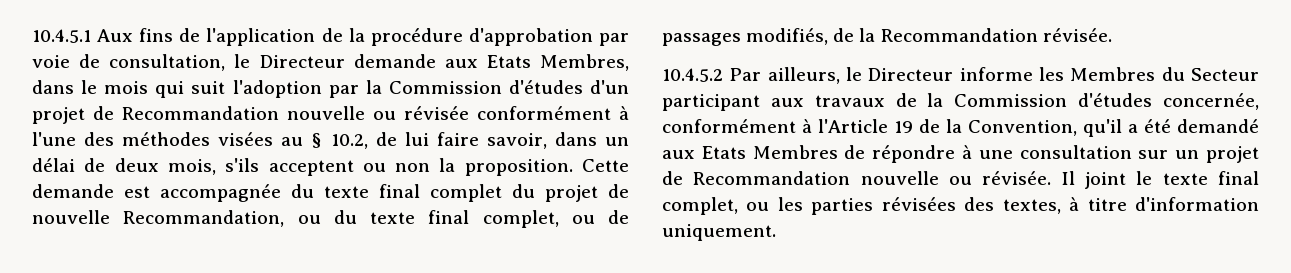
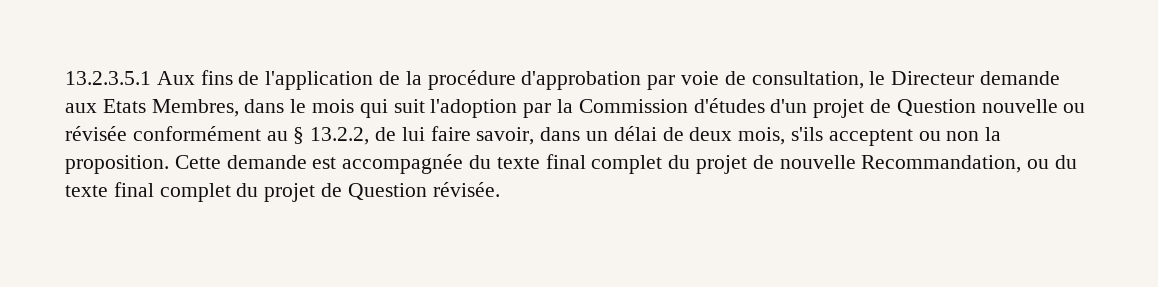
- 10.4.5.1 Aux fins de l'application de la procédure d'approbation par voie de consultation, le Directeur demande aux Etats Membres, dans le mois qui suit l'adoption par la Commission d'études d'un projet de Recommandation nouvelle ou révisée conformément à l'une des méthodes visées au § 10.2, de lui faire savoir, dans un délai de deux mois, s'ils acceptent ou non la proposition.
+ 13.2.3.5.1 Aux fins de l'application de la procédure d'approbation par voie de consultation, le Directeur demande aux Etats Membres, dans le mois qui suit l'adoption par la Commission d'études d'un projet de Question nouvelle ou révisée conformément au § 13.2.2, de lui faire savoir, dans un délai de deux mois, s'ils acceptent ou non la proposition.
- Cette demande est accompagnée du texte final complet du projet de nouvelle Recommandation, ou du texte final complet, ou de passages modifiés, de la Recommandation révisée.
- 10.4.5.2 Par ailleurs, le Directeur informe les Membres du Secteur participant aux travaux de la Commission d'études concernée, conformément à l'Article 19 de la Convention, qu'il a été demandé aux Etats Membres de répondre à une consultation sur un projet de Recommandation nouvelle ou révisée. Il joint le texte final complet, ou les parties révisées des textes, à titre d'information uniquement.
+ Cette demande est accompagnée du texte final complet du projet de nouvelle Recommandation, ou du texte final complet du projet de Question révisée.

